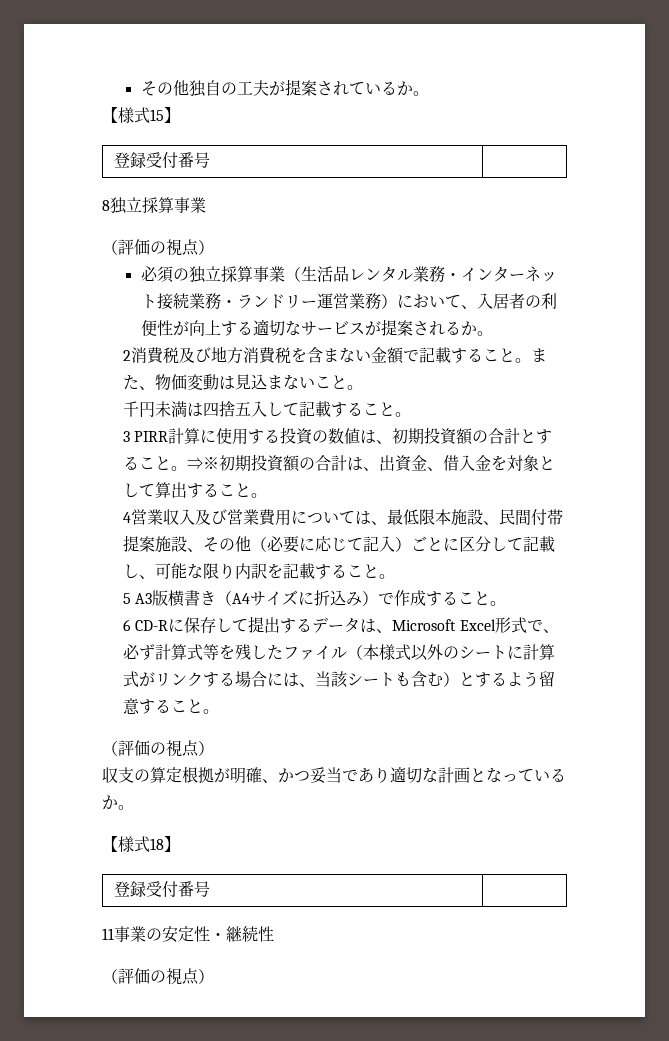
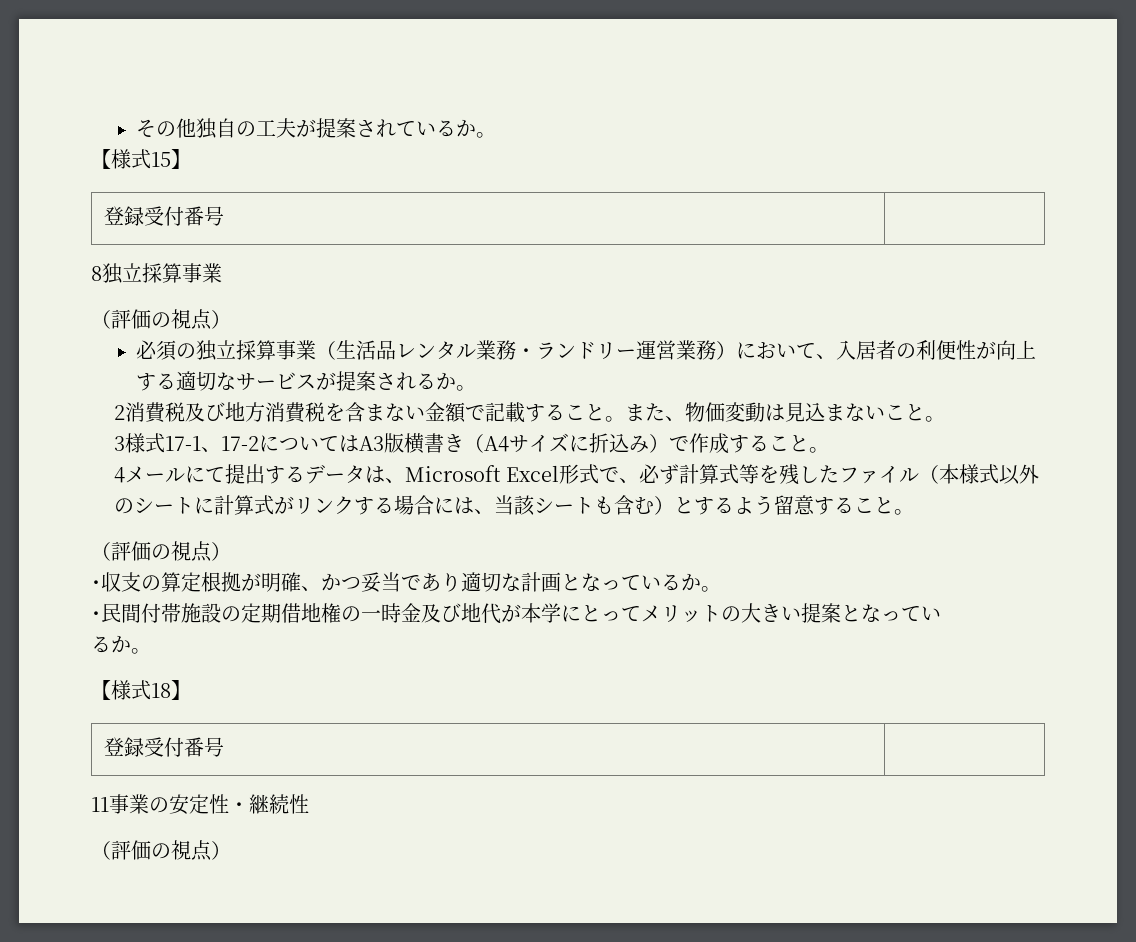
- 必須の独立採算事業（生活品レンタル業務・インターネット接続業務・ランドリー運営業務）において、入居者の利便性が向上する適切なサービスが提案されるか。
+ 必須の独立採算事業（生活品レンタル業務・ランドリー運営業務）において、入居者の利便性が向上する適切なサービスが提案されるか。
- 千円未満は四捨五入して記載すること。
- 3 PIRR計算に使用する投資の数値は、初期投資額の合計とすること。⇒※初期投資額の合計は、出資金、借入金を対象として算出すること。
- 4営業収入及び営業費用については、最低限本施設、民間付帯提案施設、その他（必要に応じて記入）ごとに区分して記載し、可能な限り内訳を記載すること。
- 5 A3版横書き（A4サイズに折込み）で作成すること。
+ 3様式17-1、17-2についてはA3版横書き（A4サイズに折込み）で作成すること。
- 6 CD-Rに保存して提出するデータは、Microsoft Excel形式で、必ず計算式等を残したファイル（本様式以外のシートに計算式がリンクする場合には、当該シートも含む）とするよう留意すること。
+ 4メールにて提出するデータは、Microsoft Excel形式で、必ず計算式等を残したファイル（本様式以外のシートに計算式がリンクする場合には、当該シートも含む）とするよう留意すること。
- 収支の算定根拠が明確、かつ妥当であり適切な計画となっているか。
+ ･収支の算定根拠が明確、かつ妥当であり適切な計画となっているか。
+ ･民間付帯施設の定期借地権の一時金及び地代が本学にとってメリットの大きい提案となってい
+ るか。

